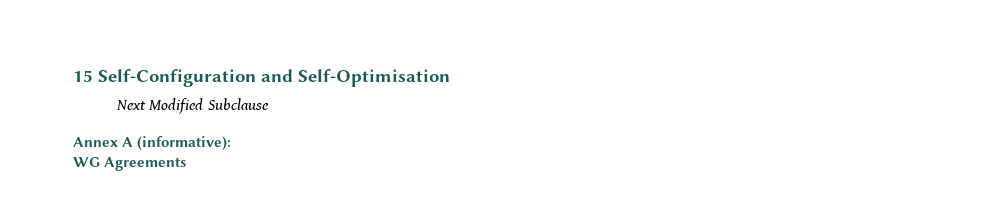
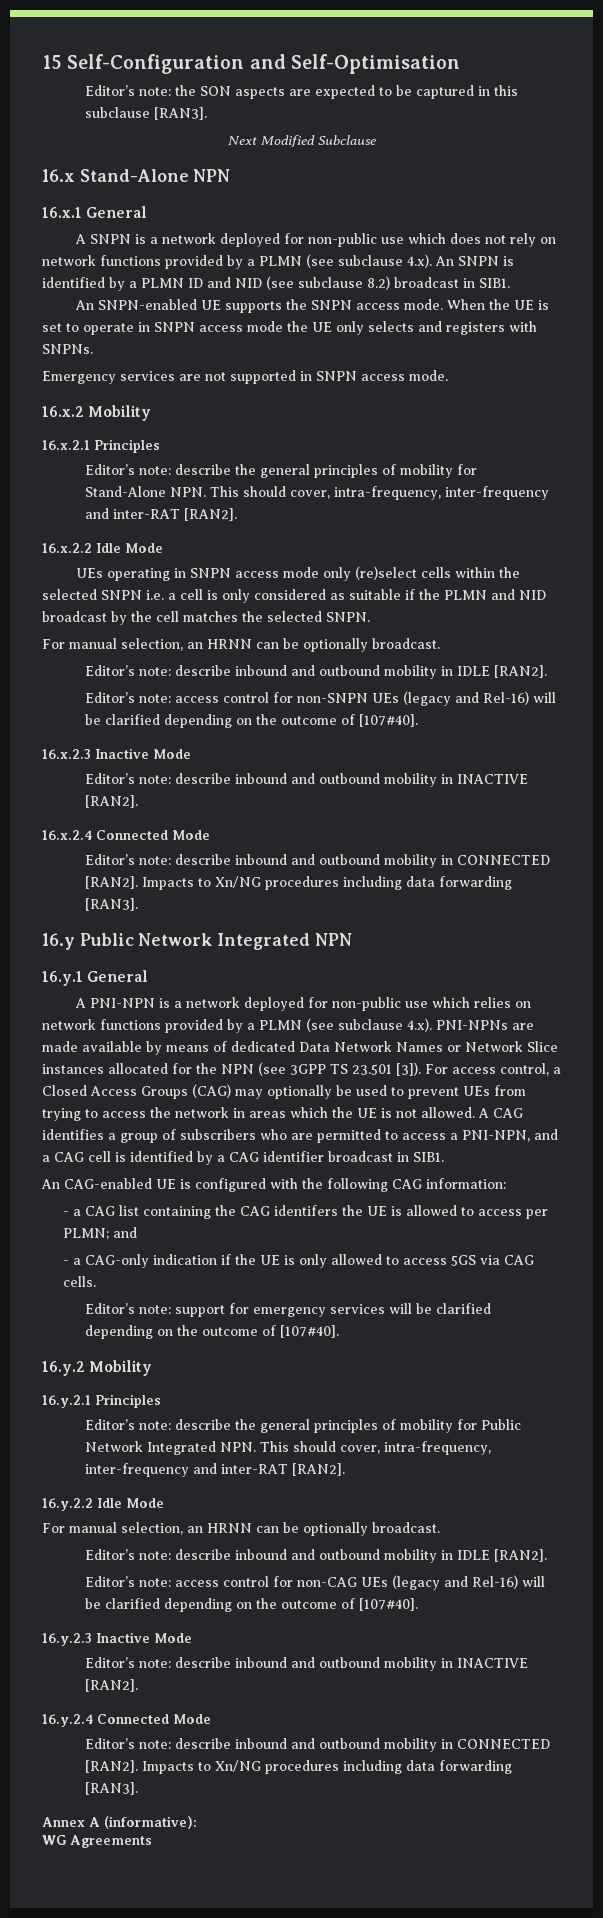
+ Editor’s note: the SON aspects are expected to be captured in this subclause [RAN3].
  Next Modified Subclause
+ 16.x Stand-Alone NPN
+ 16.x.1 General
+ A SNPN is a network deployed for non-public use which does not rely on network functions provided by a PLMN (see subclause 4.x). An SNPN is identified by a PLMN ID and NID (see subclause 8.2) broadcast in SIB1.
+ An SNPN-enabled UE supports the SNPN access mode. When the UE is set to operate in SNPN access mode the UE only selects and registers with SNPNs.
+ Emergency services are not supported in SNPN access mode.
+ 16.x.2 Mobility
+ 16.x.2.1 Principles
+ Editor’s note: describe the general principles of mobility for Stand-Alone NPN. This should cover, intra-frequency, inter-frequency and inter-RAT [RAN2].
+ 16.x.2.2 Idle Mode
+ UEs operating in SNPN access mode only (re)select cells within the selected SNPN i.e. a cell is only considered as suitable if the PLMN and NID broadcast by the cell matches the selected SNPN.
+ For manual selection, an HRNN can be optionally broadcast.
+ Editor’s note: describe inbound and outbound mobility in IDLE [RAN2].
+ Editor’s note: access control for non-SNPN UEs (legacy and Rel-16) will be clarified depending on the outcome of [107#40].
+ 16.x.2.3 Inactive Mode
+ Editor’s note: describe inbound and outbound mobility in INACTIVE [RAN2].
+ 16.x.2.4 Connected Mode
+ Editor’s note: describe inbound and outbound mobility in CONNECTED [RAN2]. Impacts to Xn/NG procedures including data forwarding [RAN3].
+ 16.y Public Network Integrated NPN
+ 16.y.1 General
+ A PNI-NPN is a network deployed for non-public use which relies on network functions provided by a PLMN (see subclause 4.x). PNI-NPNs are made available by means of dedicated Data Network Names or Network Slice instances allocated for the NPN (see 3GPP TS 23.501 [3]). For access control, a Closed Access Groups (CAG) may optionally be used to prevent UEs from trying to access the network in areas which the UE is not allowed. A CAG identifies a group of subscribers who are permitted to access a PNI-NPN, and a CAG cell is identified by a CAG identifier broadcast in SIB1.
+ An CAG-enabled UE is configured with the following CAG information:
+ - a CAG list containing the CAG identifers the UE is allowed to access per PLMN; and
+ - a CAG-only indication if the UE is only allowed to access 5GS via CAG cells.
+ Editor’s note: support for emergency services will be clarified depending on the outcome of [107#40].
+ 16.y.2 Mobility
+ 16.y.2.1 Principles
+ Editor’s note: describe the general principles of mobility for Public Network Integrated NPN. This should cover, intra-frequency, inter-frequency and inter-RAT [RAN2].
+ 16.y.2.2 Idle Mode
+ For manual selection, an HRNN can be optionally broadcast.
+ Editor’s note: describe inbound and outbound mobility in IDLE [RAN2].
+ Editor’s note: access control for non-CAG UEs (legacy and Rel-16) will be clarified depending on the outcome of [107#40].
+ 16.y.2.3 Inactive Mode
+ Editor’s note: describe inbound and outbound mobility in INACTIVE [RAN2].
+ 16.y.2.4 Connected Mode
+ Editor’s note: describe inbound and outbound mobility in CONNECTED [RAN2]. Impacts to Xn/NG procedures including data forwarding [RAN3].

